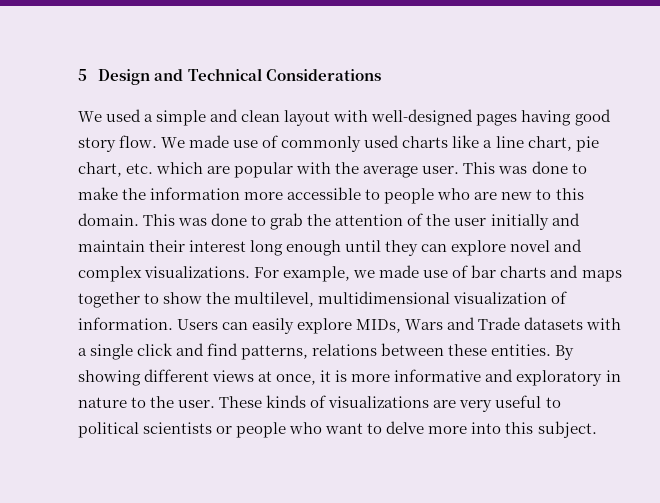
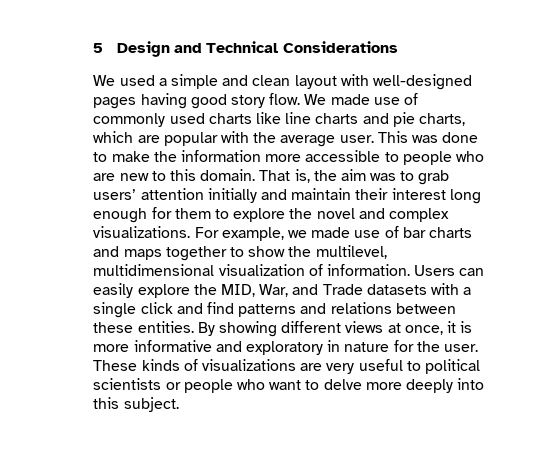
- We made use of commonly used charts like a line chart, pie chart, etc. which are popular with the average user.
+ We made use of commonly used charts like line charts and pie charts, which are popular with the average user.
- This was done to grab the attention of the user initially and maintain their interest long enough until they can explore novel and complex visualizations.
+ That is, the aim was to grab users’ attention initially and maintain their interest long enough for them to explore the novel and complex visualizations.
- Users can easily explore MIDs, Wars and Trade datasets with a single click and find patterns, relations between these entities.
+ Users can easily explore the MID, War, and Trade datasets with a single click and find patterns and relations between these entities.
- By showing different views at once, it is more informative and exploratory in nature to the user.
+ By showing different views at once, it is more informative and exploratory in nature for the user.
- These kinds of visualizations are very useful to political scientists or people who want to delve more into this subject.
+ These kinds of visualizations are very useful to political scientists or people who want to delve more deeply into this subject.

